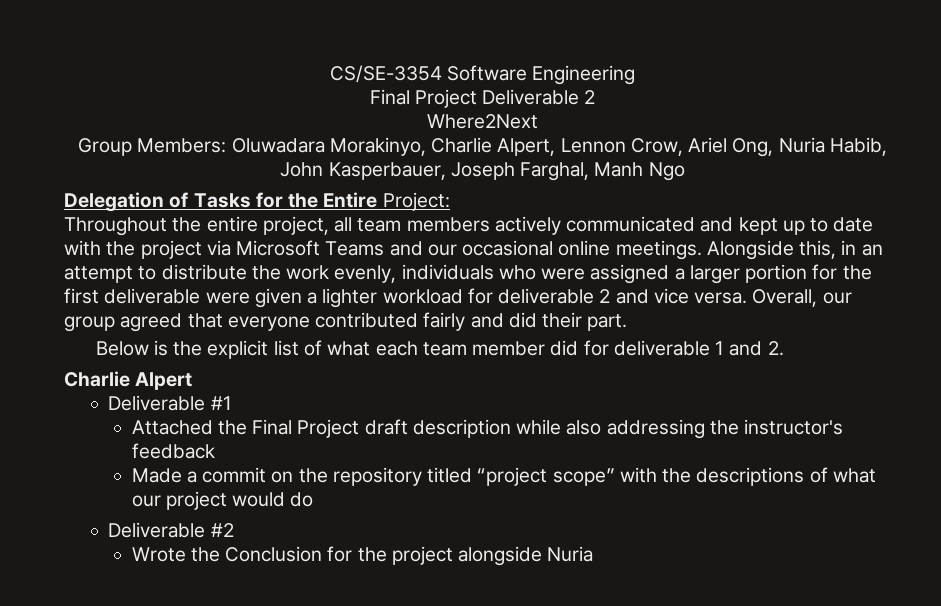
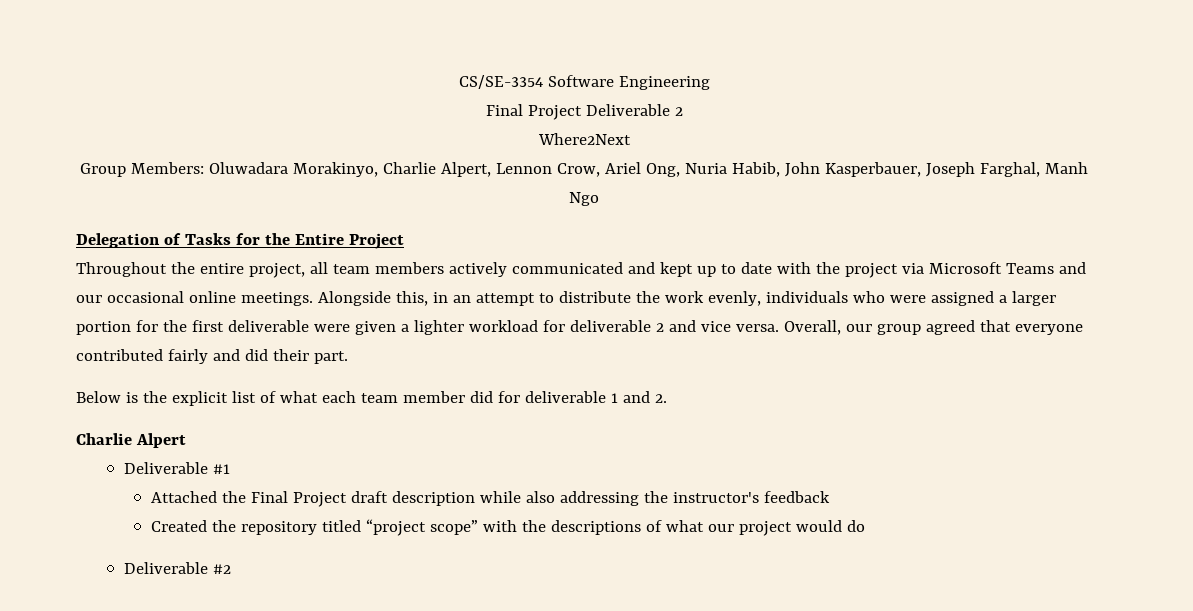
- Delegation of Tasks for the Entire Project:
+ Delegation of Tasks for the Entire Project
- Made a commit on the repository titled “project scope” with the descriptions of what our project would do
+ Created the repository titled “project scope” with the descriptions of what our project would do
- Wrote the Conclusion for the project alongside Nuria

